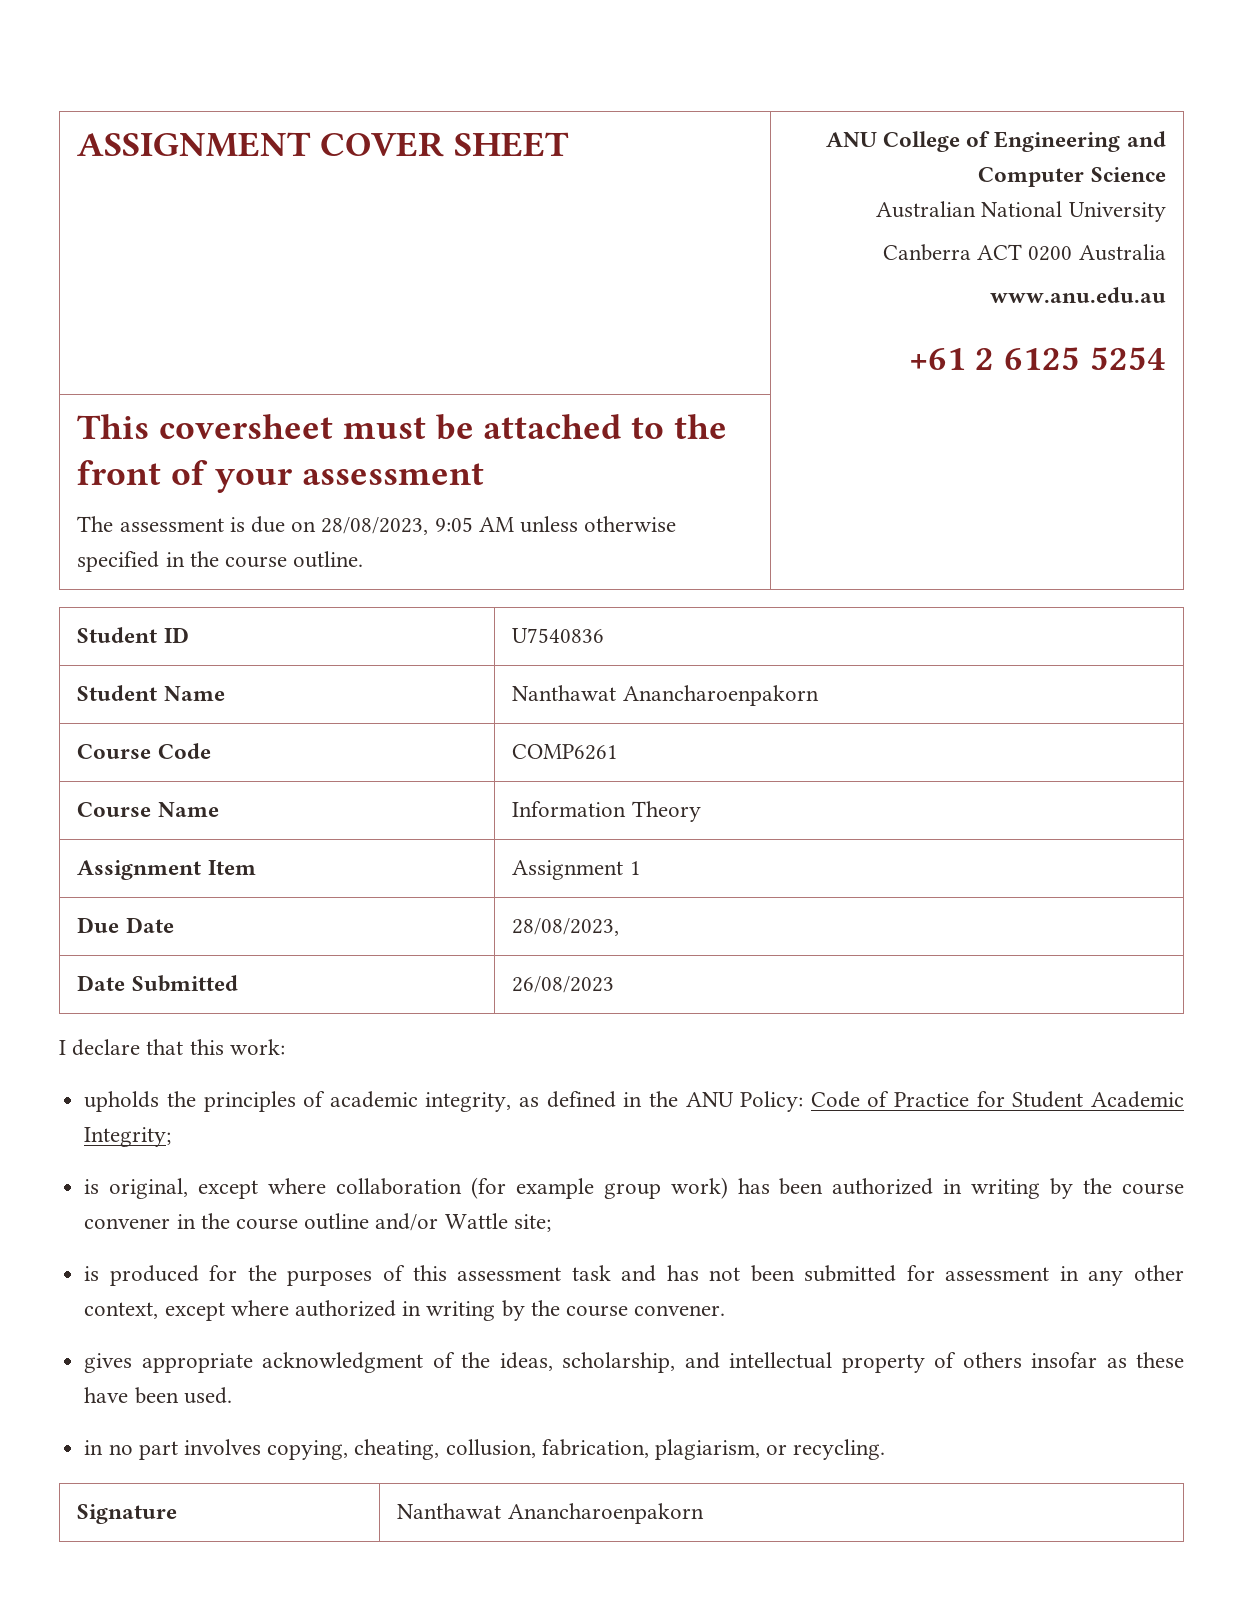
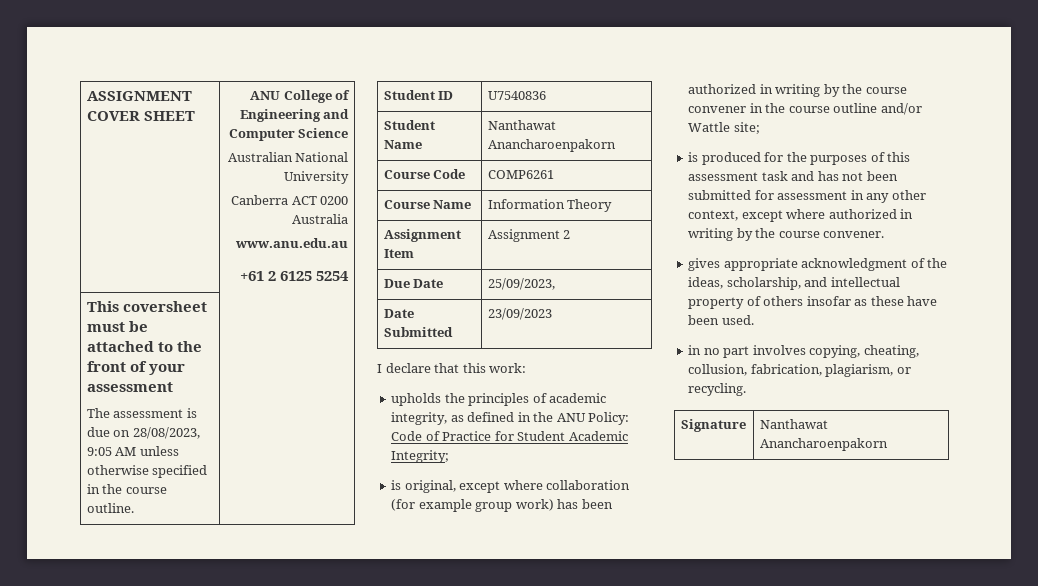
- Assignment Item | Assignment 1
+ Assignment Item | Assignment 2
- Due Date | 28/08/2023,
+ Due Date | 25/09/2023,
- Date Submitted | 26/08/2023
+ Date Submitted | 23/09/2023

